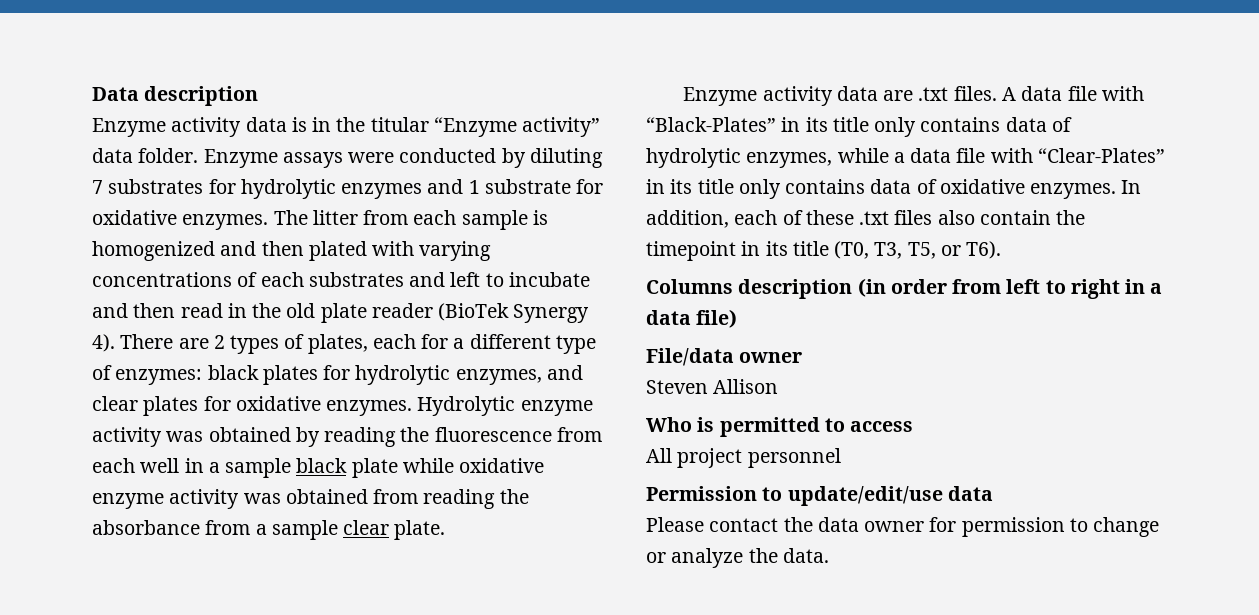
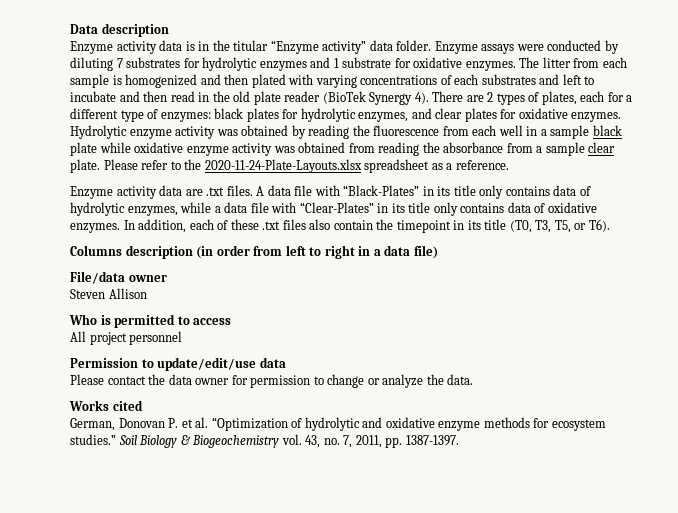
+ Please refer to the 2020-11-24-Plate-Layouts.xlsx spreadsheet as a reference.
+ Works cited
+ German, Donovan P. et al. “Optimization of hydrolytic and oxidative enzyme methods for ecosystem studies.” Soil Biology & Biogeochemistry vol. 43, no. 7, 2011, pp. 1387-1397.

